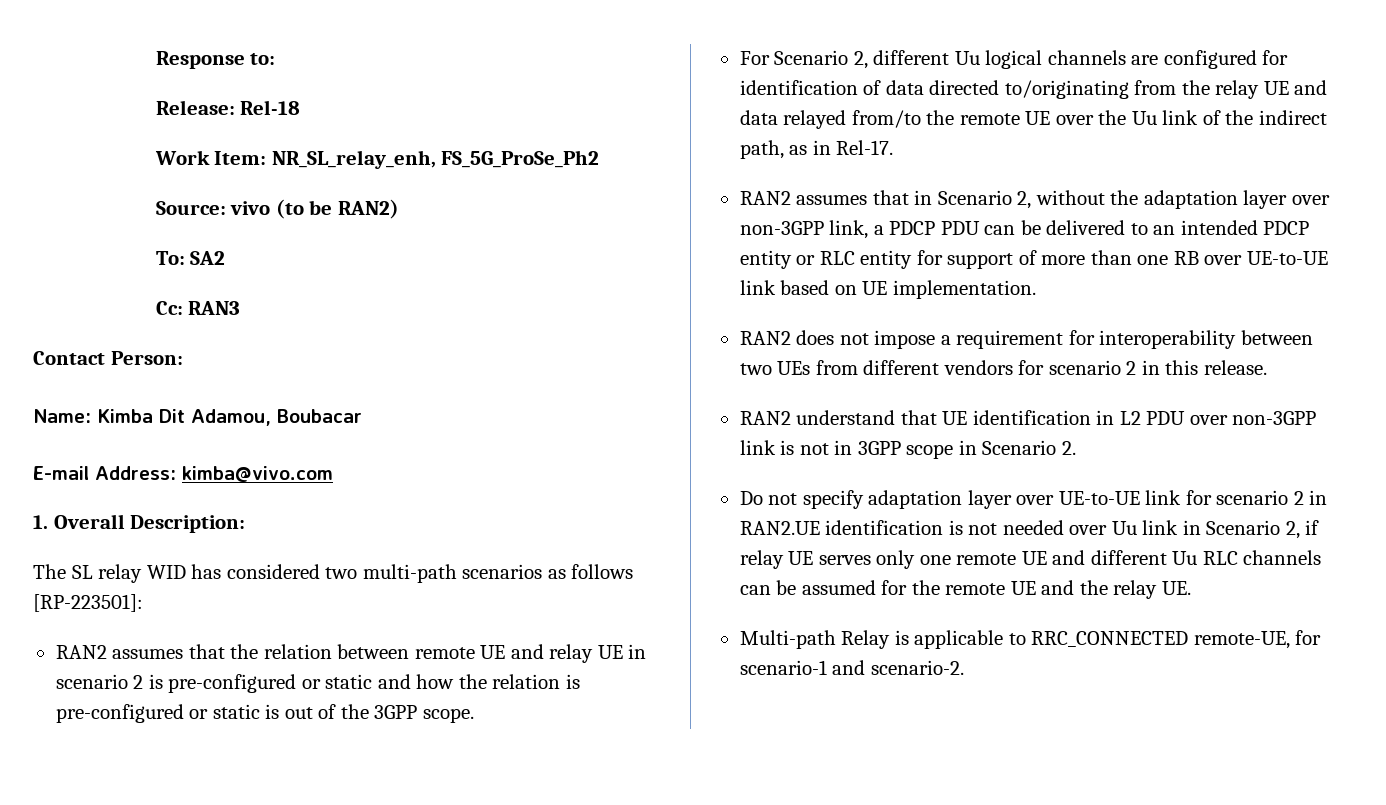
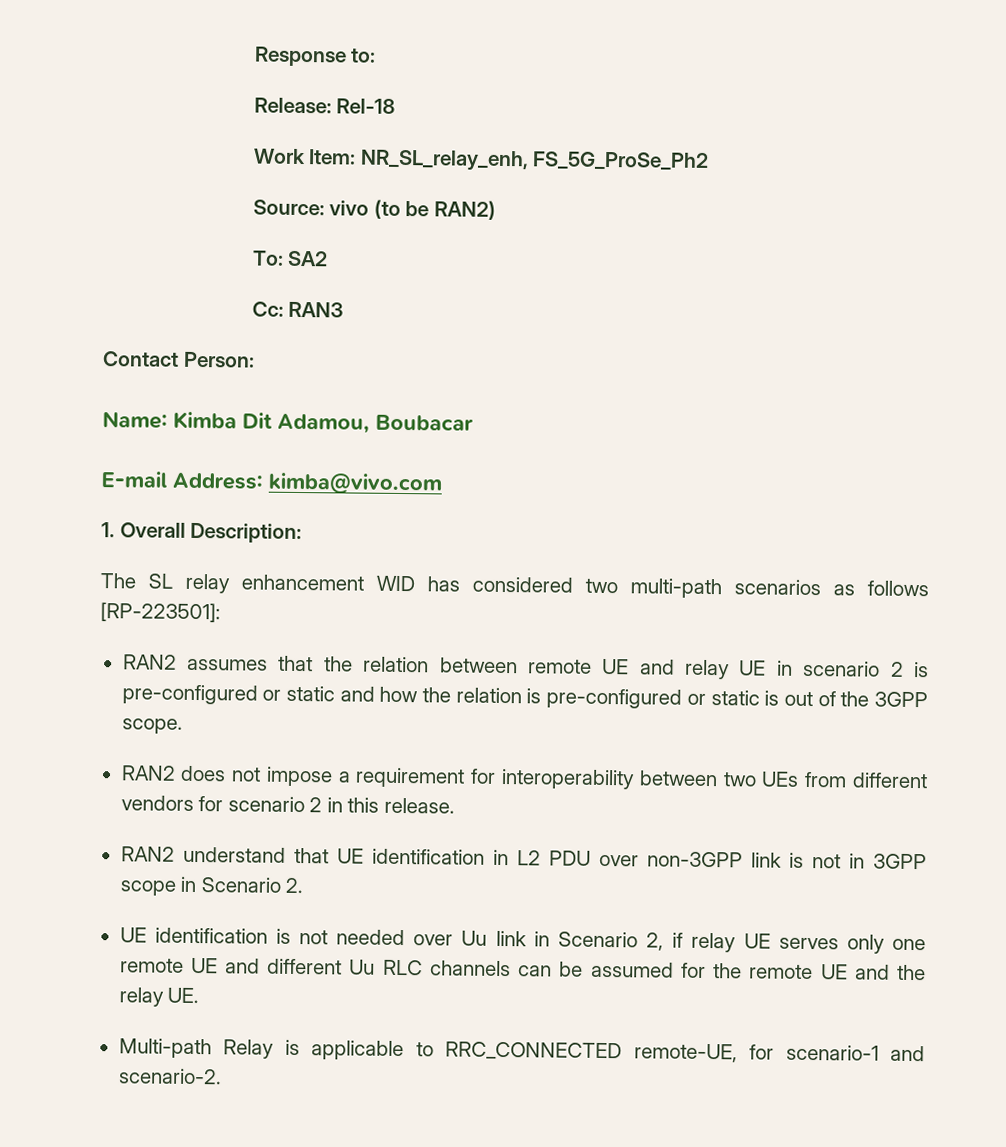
- The SL relay WID has considered two multi-path scenarios as follows [RP-223501]:
+ The SL relay enhancement WID has considered two multi-path scenarios as follows [RP-223501]:
- For Scenario 2, different Uu logical channels are configured for identification of data directed to/originating from the relay UE and data relayed from/to the remote UE over the Uu link of the indirect path, as in Rel-17.
- RAN2 assumes that in Scenario 2, without the adaptation layer over non-3GPP link, a PDCP PDU can be delivered to an intended PDCP entity or RLC entity for support of more than one RB over UE-to-UE link based on UE implementation.
- Do not specify adaptation layer over UE-to-UE link for scenario 2 in RAN2.UE identification is not needed over Uu link in Scenario 2, if relay UE serves only one remote UE and different Uu RLC channels can be assumed for the remote UE and the relay UE.
+ UE identification is not needed over Uu link in Scenario 2, if relay UE serves only one remote UE and different Uu RLC channels can be assumed for the remote UE and the relay UE.

